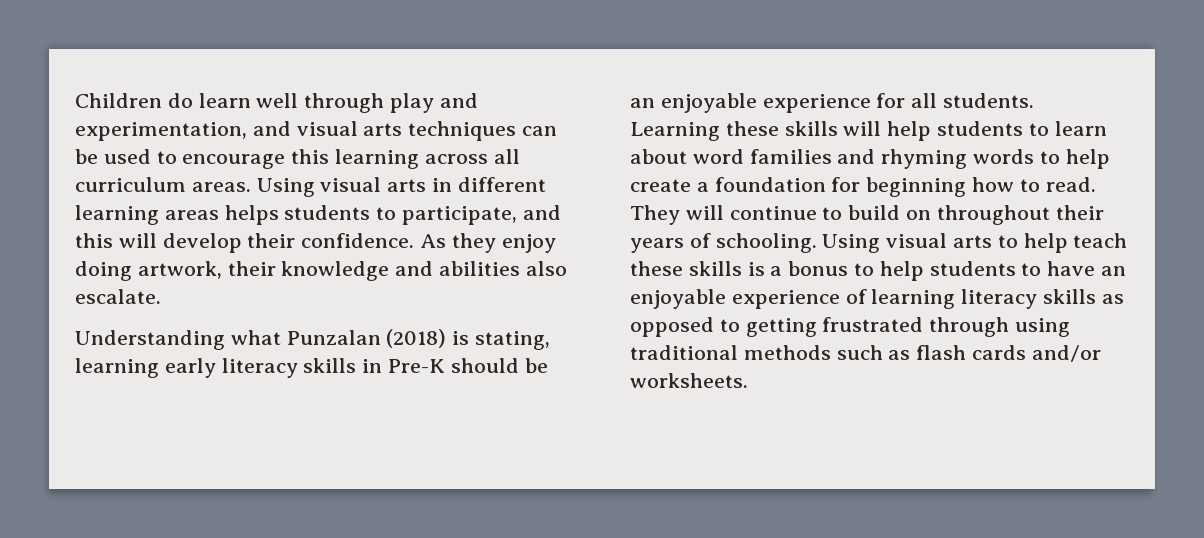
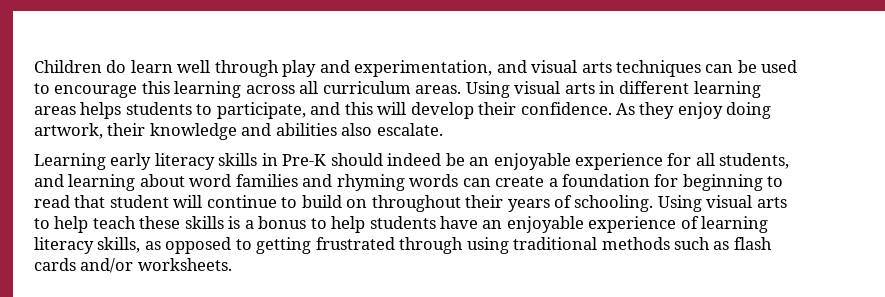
- Understanding what Punzalan (2018) is stating, learning early literacy skills in Pre-K should be an enjoyable experience for all students. Learning these skills will help students to learn about word families and rhyming words to help create a foundation for beginning how to read. They will continue to build on throughout their years of schooling.
+ Learning early literacy skills in Pre-K should indeed be an enjoyable experience for all students, and learning about word families and rhyming words can create a foundation for beginning to read that student will continue to build on throughout their years of schooling.
- Using visual arts to help teach these skills is a bonus to help students to have an enjoyable experience of learning literacy skills as opposed to getting frustrated through using traditional methods such as flash cards and/or worksheets.
+ Using visual arts to help teach these skills is a bonus to help students have an enjoyable experience of learning literacy skills, as opposed to getting frustrated through using traditional methods such as flash cards and/or worksheets.

